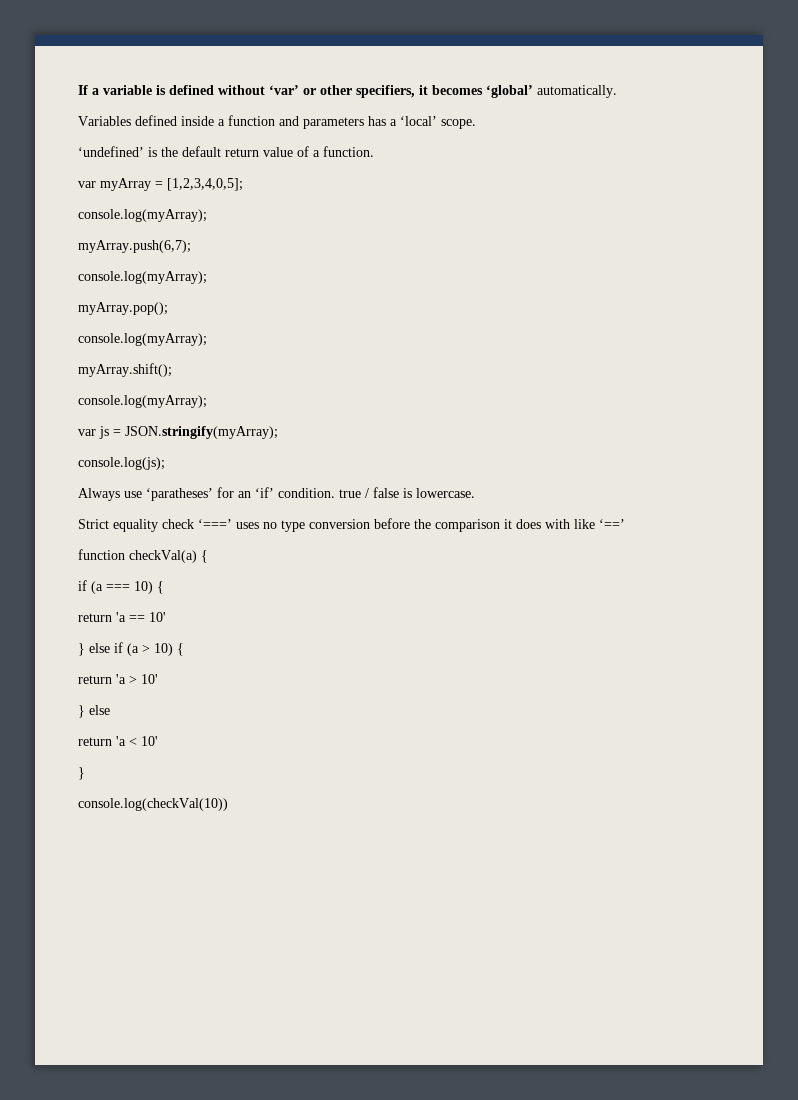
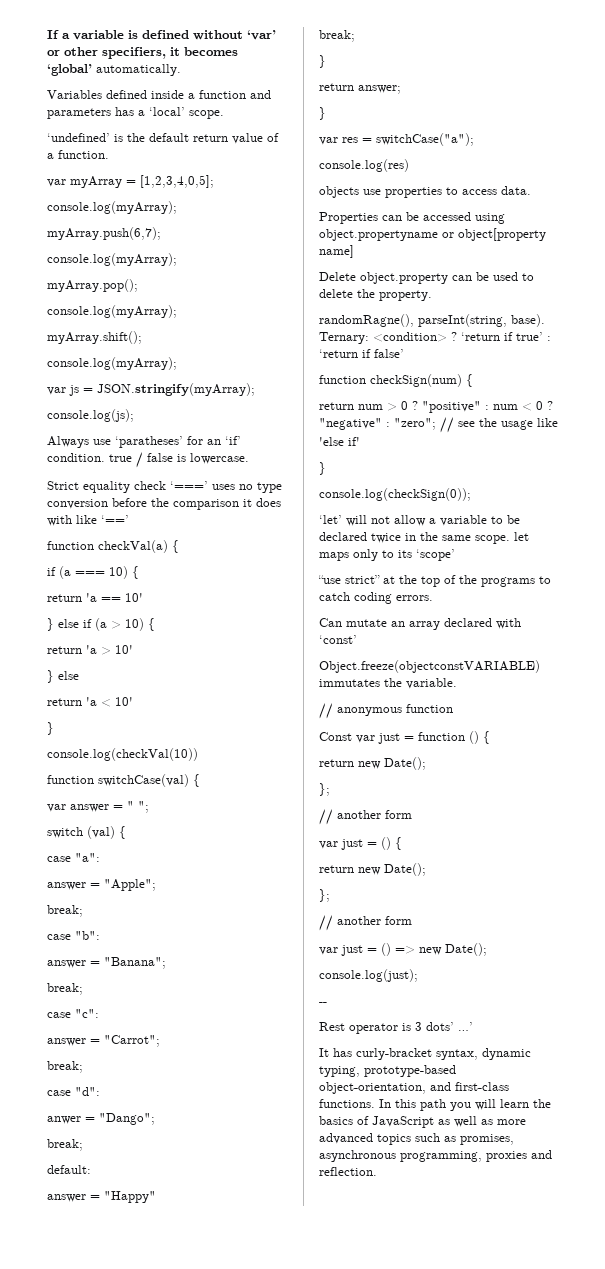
+ function switchCase(val) {
+ var answer = " ";
+ switch (val) {
+ case "a":
+ answer = "Apple";
+ break;
+ case "b":
+ answer = "Banana";
+ break;
+ case "c":
+ answer = "Carrot";
+ break;
+ case "d":
+ anwer = "Dango";
+ break;
+ default:
+ answer = "Happy"
+ break;
+ }
+ return answer;
+ }
+ var res = switchCase("a");
+ console.log(res)
+ objects use properties to access data.
+ Properties can be accessed using object.propertyname or object[property name]
+ Delete object.property can be used to delete the property.
+ randomRagne(), parseInt(string, base). Ternary: <condition> ? ‘return if true’ : ‘return if false’
+ function checkSign(num) {
+ return num > 0 ? "positive" : num < 0 ? "negative" : "zero"; // see the usage like 'else if'
+ }
+ console.log(checkSign(0));
+ ‘let’ will not allow a variable to be declared twice in the same scope. let maps only to its ‘scope’
+ “use strict” at the top of the programs to catch coding errors.
+ Can mutate an array declared with ‘const’
+ Object.freeze(objectconstVARIABLE) immutates the variable.
+ // anonymous function
+ Const var just = function () {
+ return new Date();
+ };
+ // another form
+ var just = () {
+ return new Date();
+ };
+ // another form
+ var just = () => new Date();
+ console.log(just);
+ --
+ Rest operator is 3 dots’ …’
+ It has curly-bracket syntax, dynamic typing, prototype-based object-orientation, and first-class functions. In this path you will learn the basics of JavaScript as well as more advanced topics such as promises, asynchronous programming, proxies and reflection.

